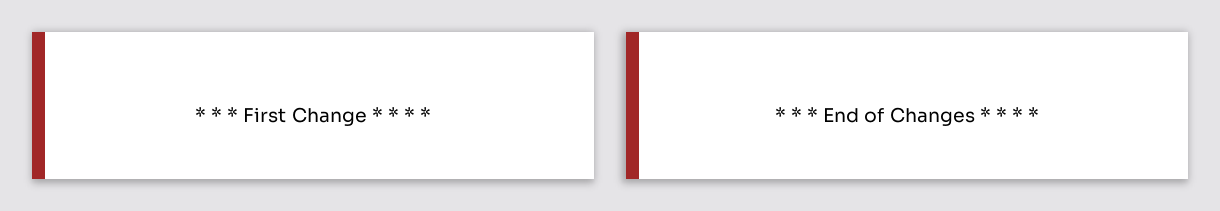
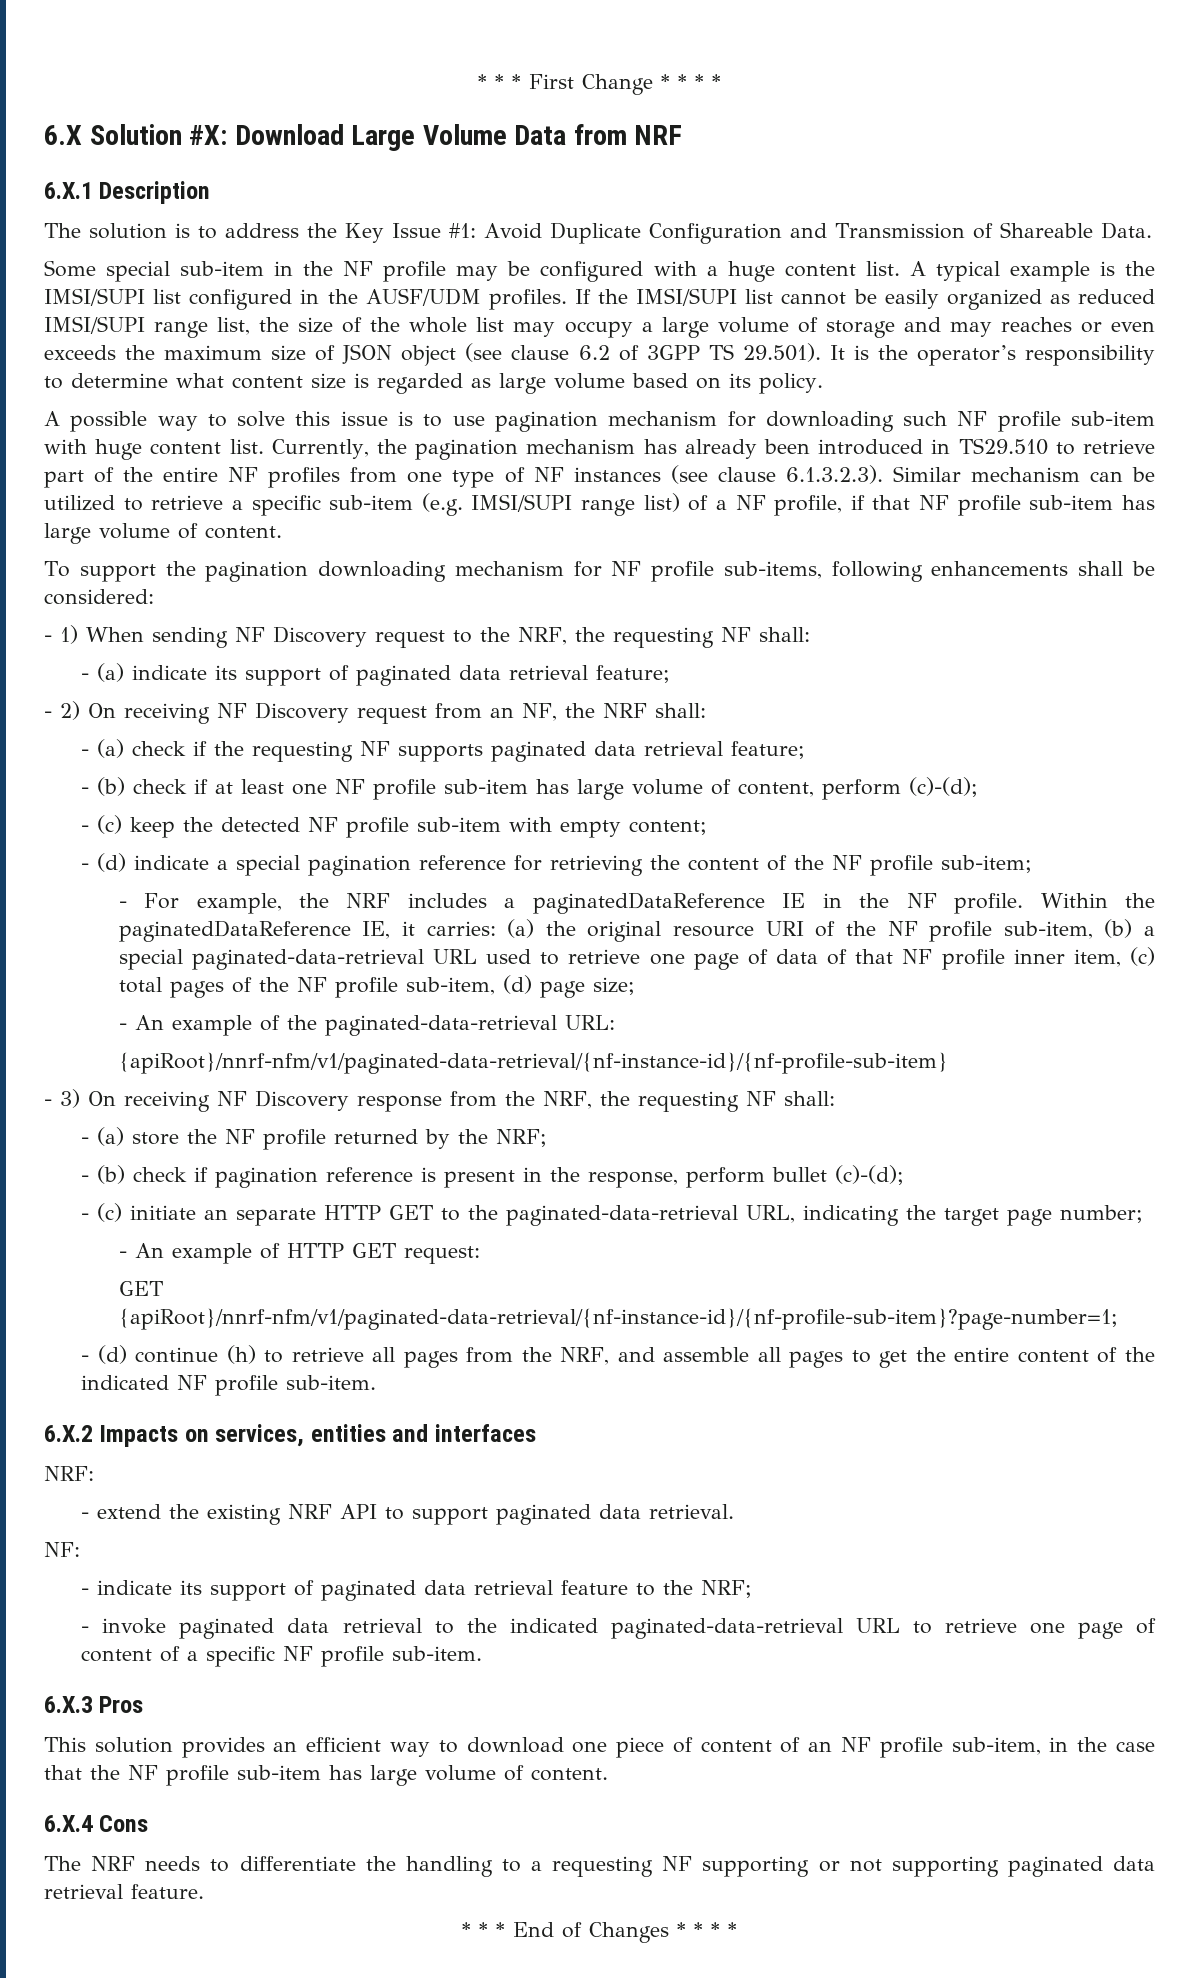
+ 6.X Solution #X: Download Large Volume Data from NRF
+ 6.X.1 Description
+ The solution is to address the Key Issue #1: Avoid Duplicate Configuration and Transmission of Shareable Data.
+ Some special sub-item in the NF profile may be configured with a huge content list. A typical example is the IMSI/SUPI list configured in the AUSF/UDM profiles. If the IMSI/SUPI list cannot be easily organized as reduced IMSI/SUPI range list, the size of the whole list may occupy a large volume of storage and may reaches or even exceeds the maximum size of JSON object (see clause 6.2 of 3GPP TS 29.501). It is the operator’s responsibility to determine what content size is regarded as large volume based on its policy.
+ A possible way to solve this issue is to use pagination mechanism for downloading such NF profile sub-item with huge content list. Currently, the pagination mechanism has already been introduced in TS29.510 to retrieve part of the entire NF profiles from one type of NF instances (see clause 6.1.3.2.3). Similar mechanism can be utilized to retrieve a specific sub-item (e.g. IMSI/SUPI range list) of a NF profile, if that NF profile sub-item has large volume of content.
+ To support the pagination downloading mechanism for NF profile sub-items, following enhancements shall be considered:
+ - 1) When sending NF Discovery request to the NRF, the requesting NF shall:
+ - (a) indicate its support of paginated data retrieval feature;
+ - 2) On receiving NF Discovery request from an NF, the NRF shall:
+ - (a) check if the requesting NF supports paginated data retrieval feature;
+ - (b) check if at least one NF profile sub-item has large volume of content, perform (c)-(d);
+ - (c) keep the detected NF profile sub-item with empty content;
+ - (d) indicate a special pagination reference for retrieving the content of the NF profile sub-item;
+ - For example, the NRF includes a paginatedDataReference IE in the NF profile. Within the paginatedDataReference IE, it carries: (a) the original resource URI of the NF profile sub-item, (b) a special paginated-data-retrieval URL used to retrieve one page of data of that NF profile inner item, (c) total pages of the NF profile sub-item, (d) page size;
+ - An example of the paginated-data-retrieval URL:
+ {apiRoot}/nnrf-nfm/v1/paginated-data-retrieval/{nf-instance-id}/{nf-profile-sub-item}
+ - 3) On receiving NF Discovery response from the NRF, the requesting NF shall:
+ - (a) store the NF profile returned by the NRF;
+ - (b) check if pagination reference is present in the response, perform bullet (c)-(d);
+ - (c) initiate an separate HTTP GET to the paginated-data-retrieval URL, indicating the target page number;
+ - An example of HTTP GET request:
+ GET {apiRoot}/nnrf-nfm/v1/paginated-data-retrieval/{nf-instance-id}/{nf-profile-sub-item}?page-number=1;
+ - (d) continue (h) to retrieve all pages from the NRF, and assemble all pages to get the entire content of the indicated NF profile sub-item.
+ 6.X.2 Impacts on services, entities and interfaces
+ NRF:
+ - extend the existing NRF API to support paginated data retrieval.
+ NF:
+ - indicate its support of paginated data retrieval feature to the NRF;
+ - invoke paginated data retrieval to the indicated paginated-data-retrieval URL to retrieve one page of content of a specific NF profile sub-item.
+ 6.X.3 Pros
+ This solution provides an efficient way to download one piece of content of an NF profile sub-item, in the case that the NF profile sub-item has large volume of content.
+ 6.X.4 Cons
+ The NRF needs to differentiate the handling to a requesting NF supporting or not supporting paginated data retrieval feature.

